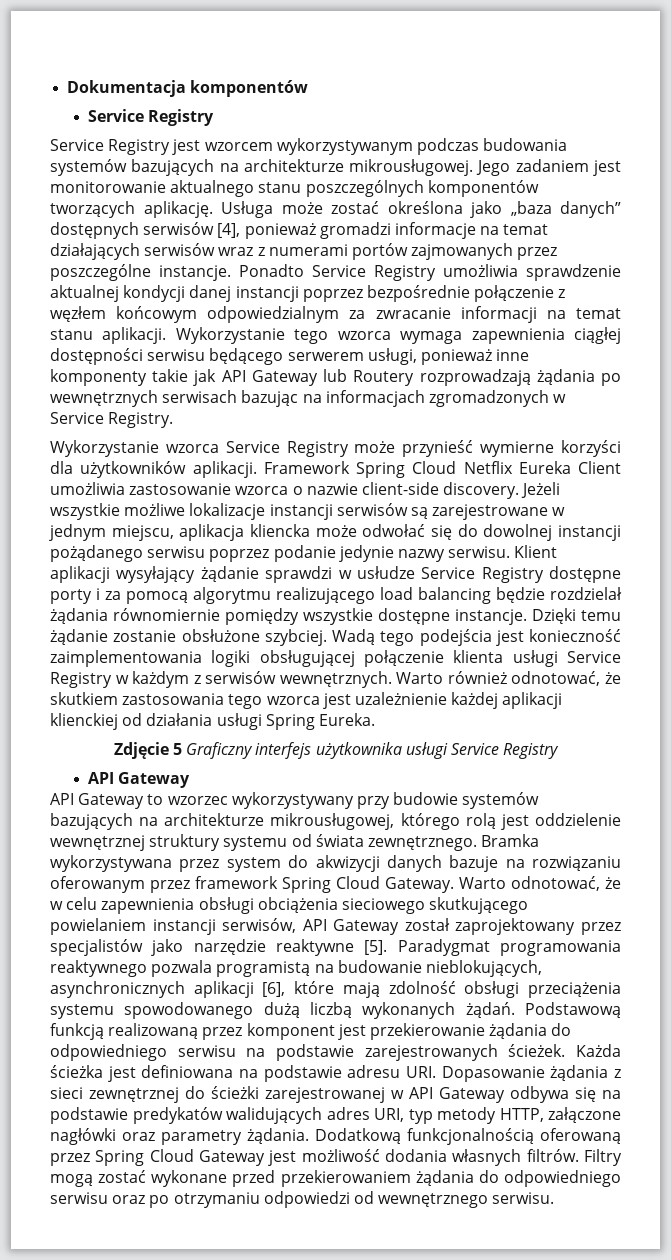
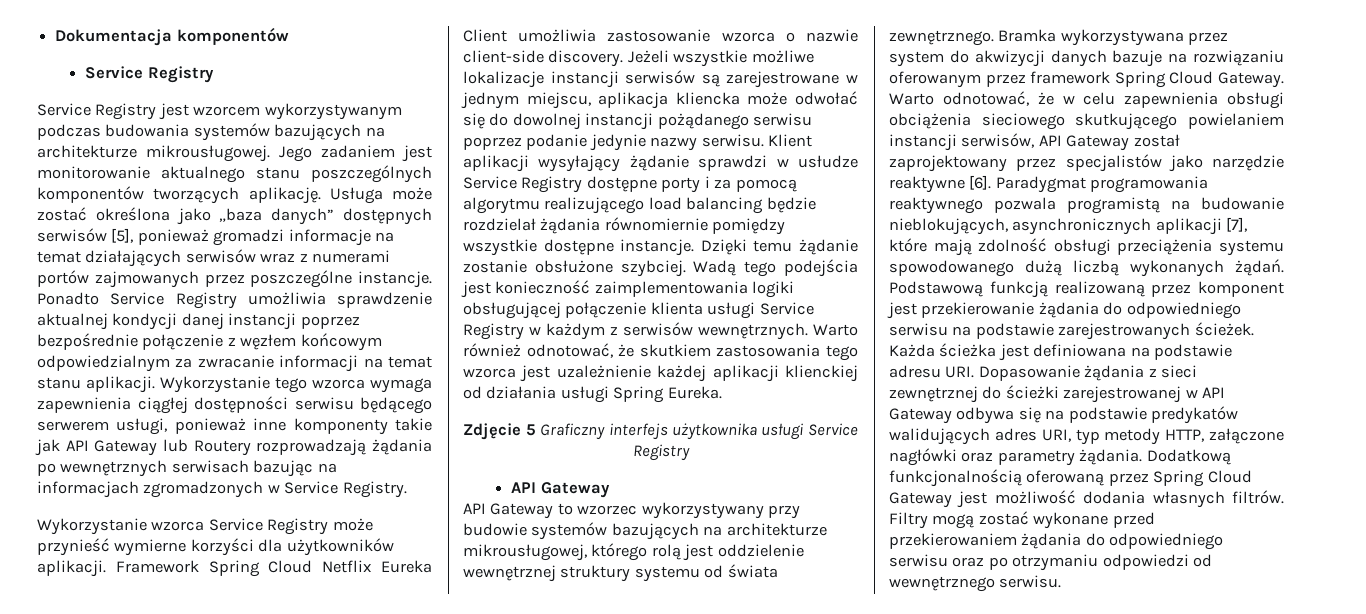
- Usługa może zostać określona jako „baza danych” dostępnych serwisów [4], ponieważ gromadzi informacje na temat działających serwisów wraz z numerami portów zajmowanych przez poszczególne instancje.
+ Usługa może zostać określona jako „baza danych” dostępnych serwisów [5], ponieważ gromadzi informacje na temat działających serwisów wraz z numerami portów zajmowanych przez poszczególne instancje.
- Warto odnotować, że w celu zapewnienia obsługi obciążenia sieciowego skutkującego powielaniem instancji serwisów, API Gateway został zaprojektowany przez specjalistów jako narzędzie reaktywne [5].
+ Warto odnotować, że w celu zapewnienia obsługi obciążenia sieciowego skutkującego powielaniem instancji serwisów, API Gateway został zaprojektowany przez specjalistów jako narzędzie reaktywne [6].
- Paradygmat programowania reaktywnego pozwala programistą na budowanie nieblokujących, asynchronicznych aplikacji [6], które mają zdolność obsługi przeciążenia systemu spowodowanego dużą liczbą wykonanych żądań.
+ Paradygmat programowania reaktywnego pozwala programistą na budowanie nieblokujących, asynchronicznych aplikacji [7], które mają zdolność obsługi przeciążenia systemu spowodowanego dużą liczbą wykonanych żądań.

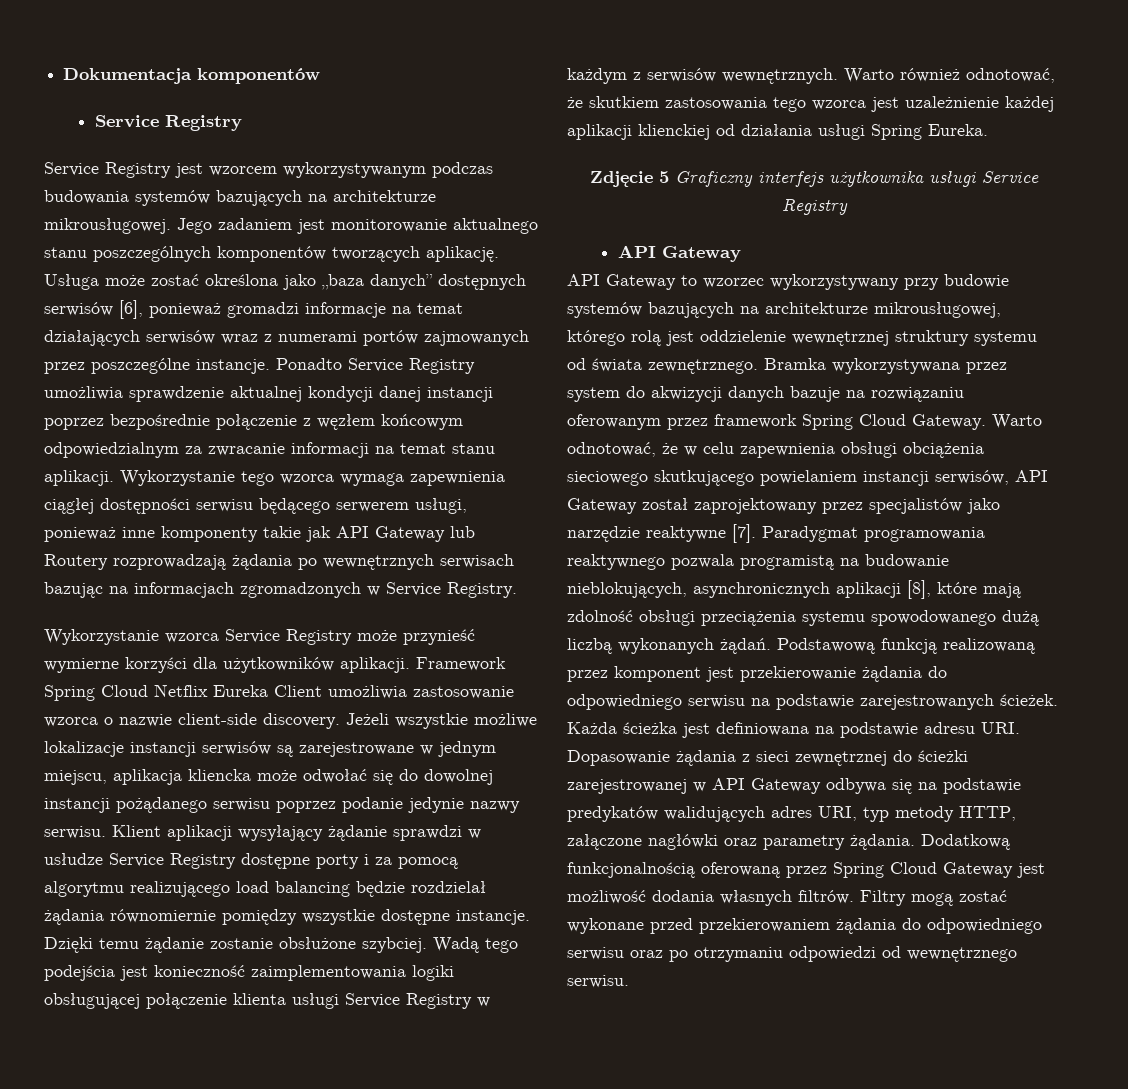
- Usługa może zostać określona jako „baza danych” dostępnych serwisów [5], ponieważ gromadzi informacje na temat działających serwisów wraz z numerami portów zajmowanych przez poszczególne instancje.
+ Usługa może zostać określona jako „baza danych” dostępnych serwisów [6], ponieważ gromadzi informacje na temat działających serwisów wraz z numerami portów zajmowanych przez poszczególne instancje.
- Warto odnotować, że w celu zapewnienia obsługi obciążenia sieciowego skutkującego powielaniem instancji serwisów, API Gateway został zaprojektowany przez specjalistów jako narzędzie reaktywne [6].
+ Warto odnotować, że w celu zapewnienia obsługi obciążenia sieciowego skutkującego powielaniem instancji serwisów, API Gateway został zaprojektowany przez specjalistów jako narzędzie reaktywne [7].
- Paradygmat programowania reaktywnego pozwala programistą na budowanie nieblokujących, asynchronicznych aplikacji [7], które mają zdolność obsługi przeciążenia systemu spowodowanego dużą liczbą wykonanych żądań.
+ Paradygmat programowania reaktywnego pozwala programistą na budowanie nieblokujących, asynchronicznych aplikacji [8], które mają zdolność obsługi przeciążenia systemu spowodowanego dużą liczbą wykonanych żądań.

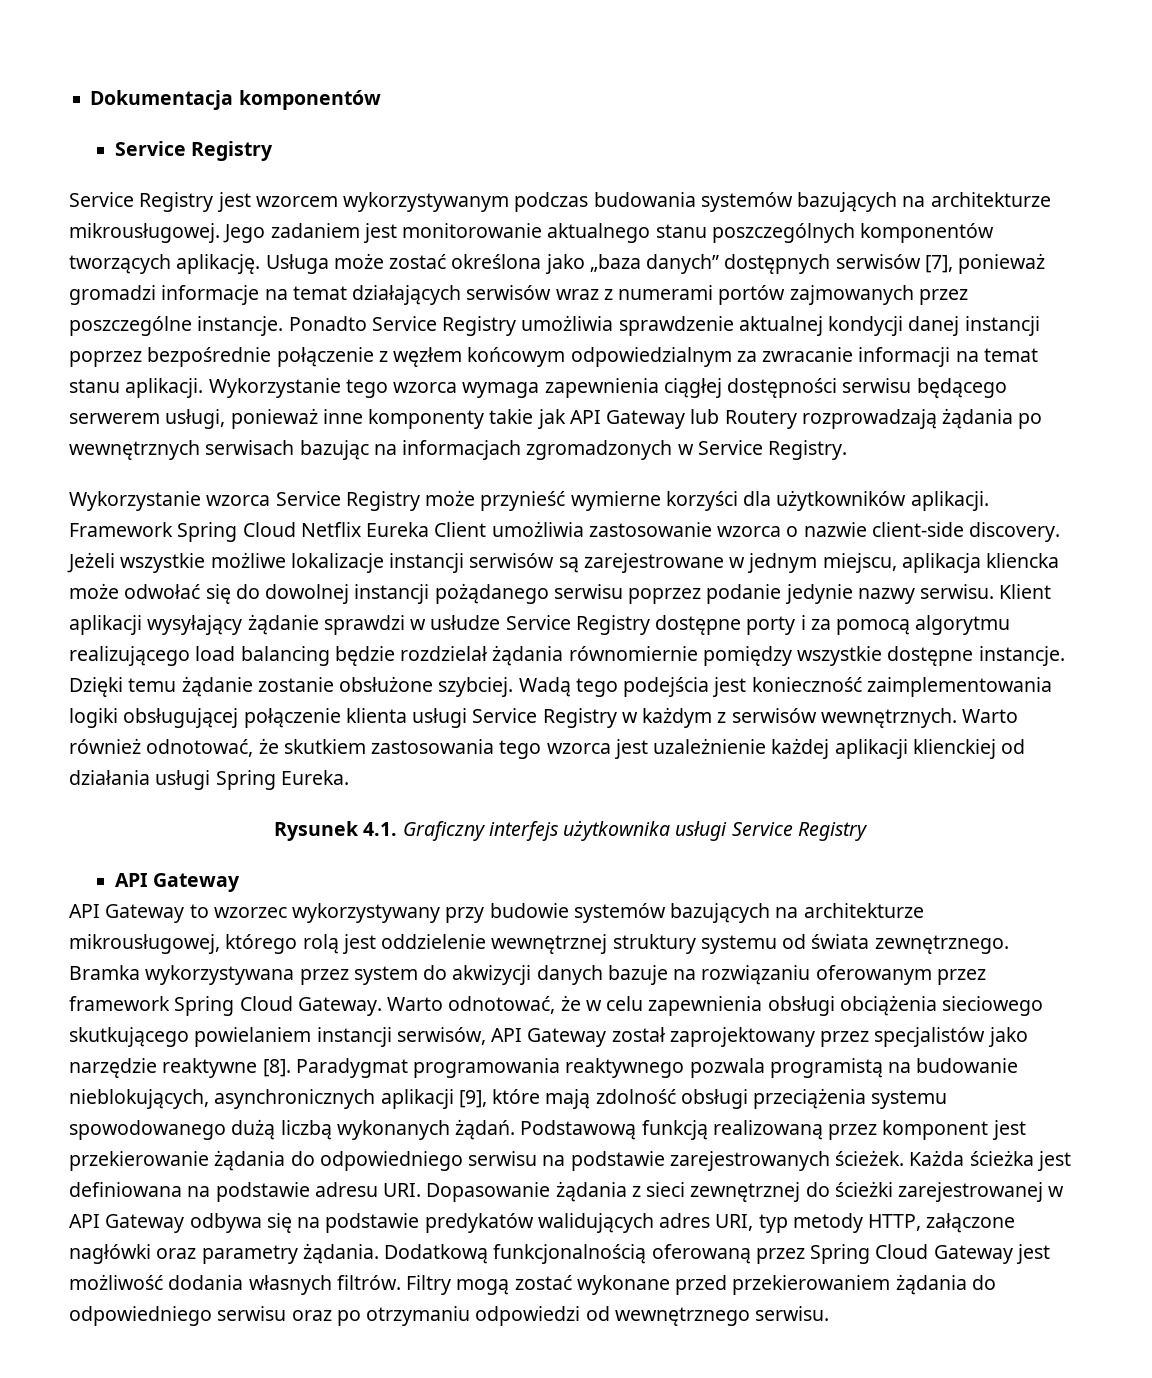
- Usługa może zostać określona jako „baza danych” dostępnych serwisów [6], ponieważ gromadzi informacje na temat działających serwisów wraz z numerami portów zajmowanych przez poszczególne instancje.
+ Usługa może zostać określona jako „baza danych” dostępnych serwisów [7], ponieważ gromadzi informacje na temat działających serwisów wraz z numerami portów zajmowanych przez poszczególne instancje.
- Zdjęcie 5 Graficzny interfejs użytkownika usługi Service Registry
+ Rysunek 4.1. Graficzny interfejs użytkownika usługi Service Registry
- Warto odnotować, że w celu zapewnienia obsługi obciążenia sieciowego skutkującego powielaniem instancji serwisów, API Gateway został zaprojektowany przez specjalistów jako narzędzie reaktywne [7].
+ Warto odnotować, że w celu zapewnienia obsługi obciążenia sieciowego skutkującego powielaniem instancji serwisów, API Gateway został zaprojektowany przez specjalistów jako narzędzie reaktywne [8].
- Paradygmat programowania reaktywnego pozwala programistą na budowanie nieblokujących, asynchronicznych aplikacji [8], które mają zdolność obsługi przeciążenia systemu spowodowanego dużą liczbą wykonanych żądań.
+ Paradygmat programowania reaktywnego pozwala programistą na budowanie nieblokujących, asynchronicznych aplikacji [9], które mają zdolność obsługi przeciążenia systemu spowodowanego dużą liczbą wykonanych żądań.

